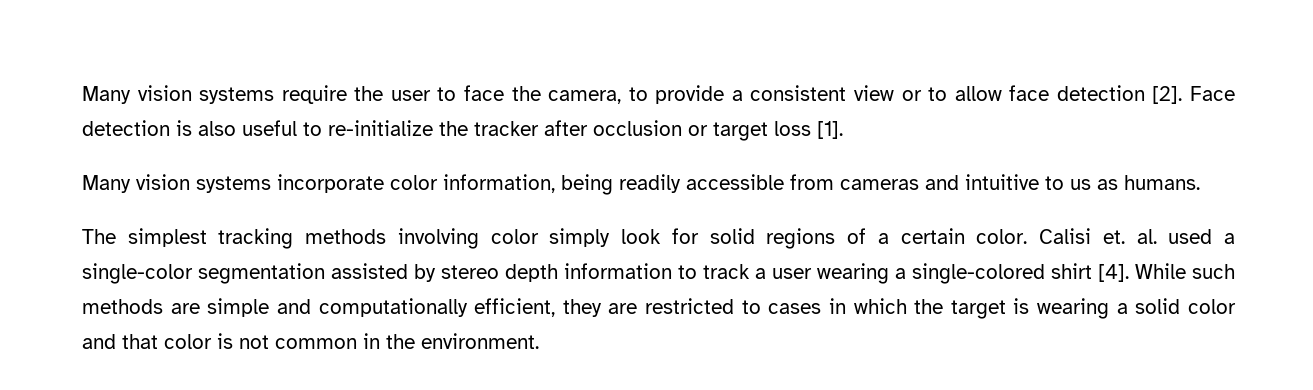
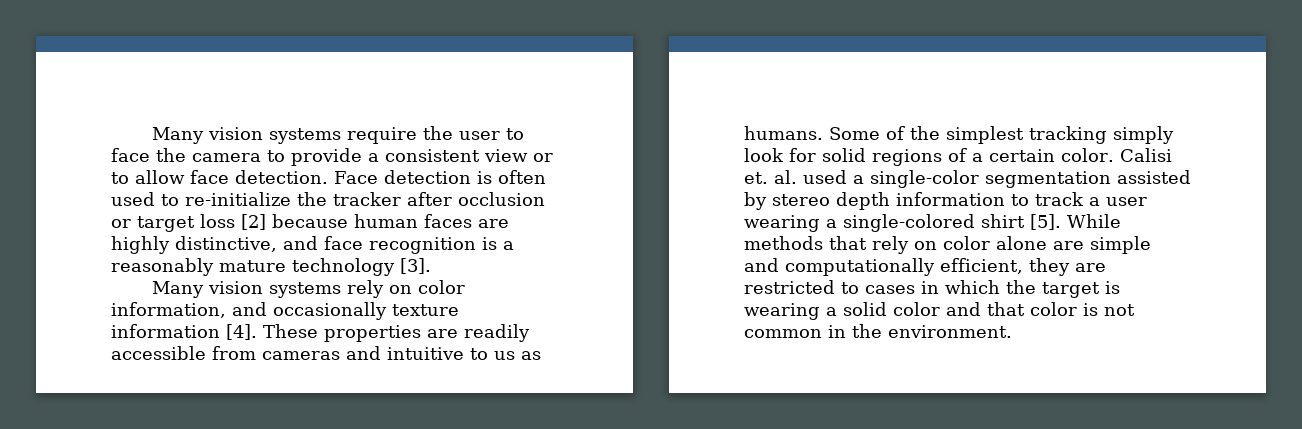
- Many vision systems require the user to face the camera, to provide a consistent view or to allow face detection [2].
+ Many vision systems require the user to face the camera to provide a consistent view or to allow face detection.
- Face detection is also useful to re-initialize the tracker after occlusion or target loss [1].
- Many vision systems incorporate color information, being readily accessible from cameras and intuitive to us as humans.
- The simplest tracking methods involving color simply look for solid regions of a certain color.
+ Face detection is often used to re-initialize the tracker after occlusion or target loss [2] because human faces are highly distinctive, and face recognition is a reasonably mature technology [3].
+ Many vision systems rely on color information, and occasionally texture information [4]. These properties are readily accessible from cameras and intuitive to us as humans. Some of the simplest tracking simply look for solid regions of a certain color.
- Calisi et. al. used a single-color segmentation assisted by stereo depth information to track a user wearing a single-colored shirt [4]. While such methods are simple and computationally efficient, they are restricted to cases in which the target is wearing a solid color and that color is not common in the environment.
+ Calisi et. al. used a single-color segmentation assisted by stereo depth information to track a user wearing a single-colored shirt [5]. While methods that rely on color alone are simple and computationally efficient, they are restricted to cases in which the target is wearing a solid color and that color is not common in the environment.

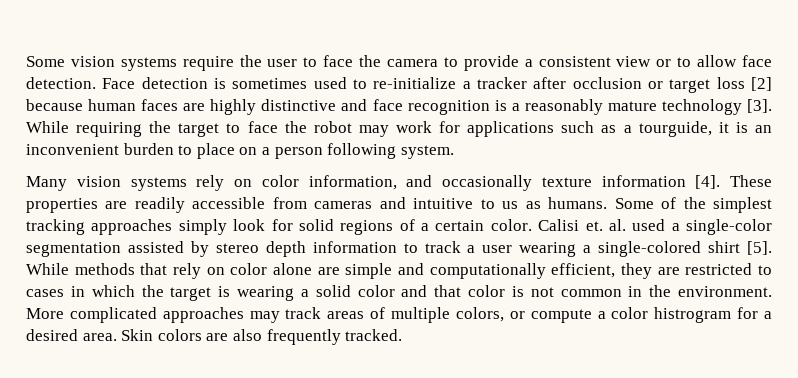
- Many vision systems require the user to face the camera to provide a consistent view or to allow face detection.
+ Some vision systems require the user to face the camera to provide a consistent view or to allow face detection.
- Face detection is often used to re-initialize the tracker after occlusion or target loss [2] because human faces are highly distinctive, and face recognition is a reasonably mature technology [3].
+ Face detection is sometimes used to re-initialize a tracker after occlusion or target loss [2] because human faces are highly distinctive and face recognition is a reasonably mature technology [3]. While requiring the target to face the robot may work for applications such as a tourguide, it is an inconvenient burden to place on a person following system.
- Some of the simplest tracking simply look for solid regions of a certain color.
+ Some of the simplest tracking approaches simply look for solid regions of a certain color.
+ More complicated approaches may track areas of multiple colors, or compute a color histrogram for a desired area. Skin colors are also frequently tracked.

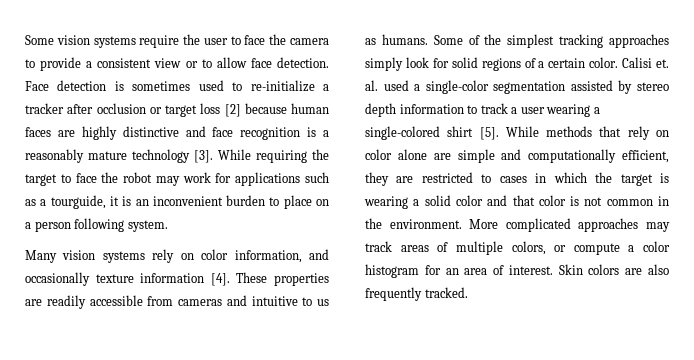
- More complicated approaches may track areas of multiple colors, or compute a color histrogram for a desired area.
+ More complicated approaches may track areas of multiple colors, or compute a color histogram for an area of interest.

